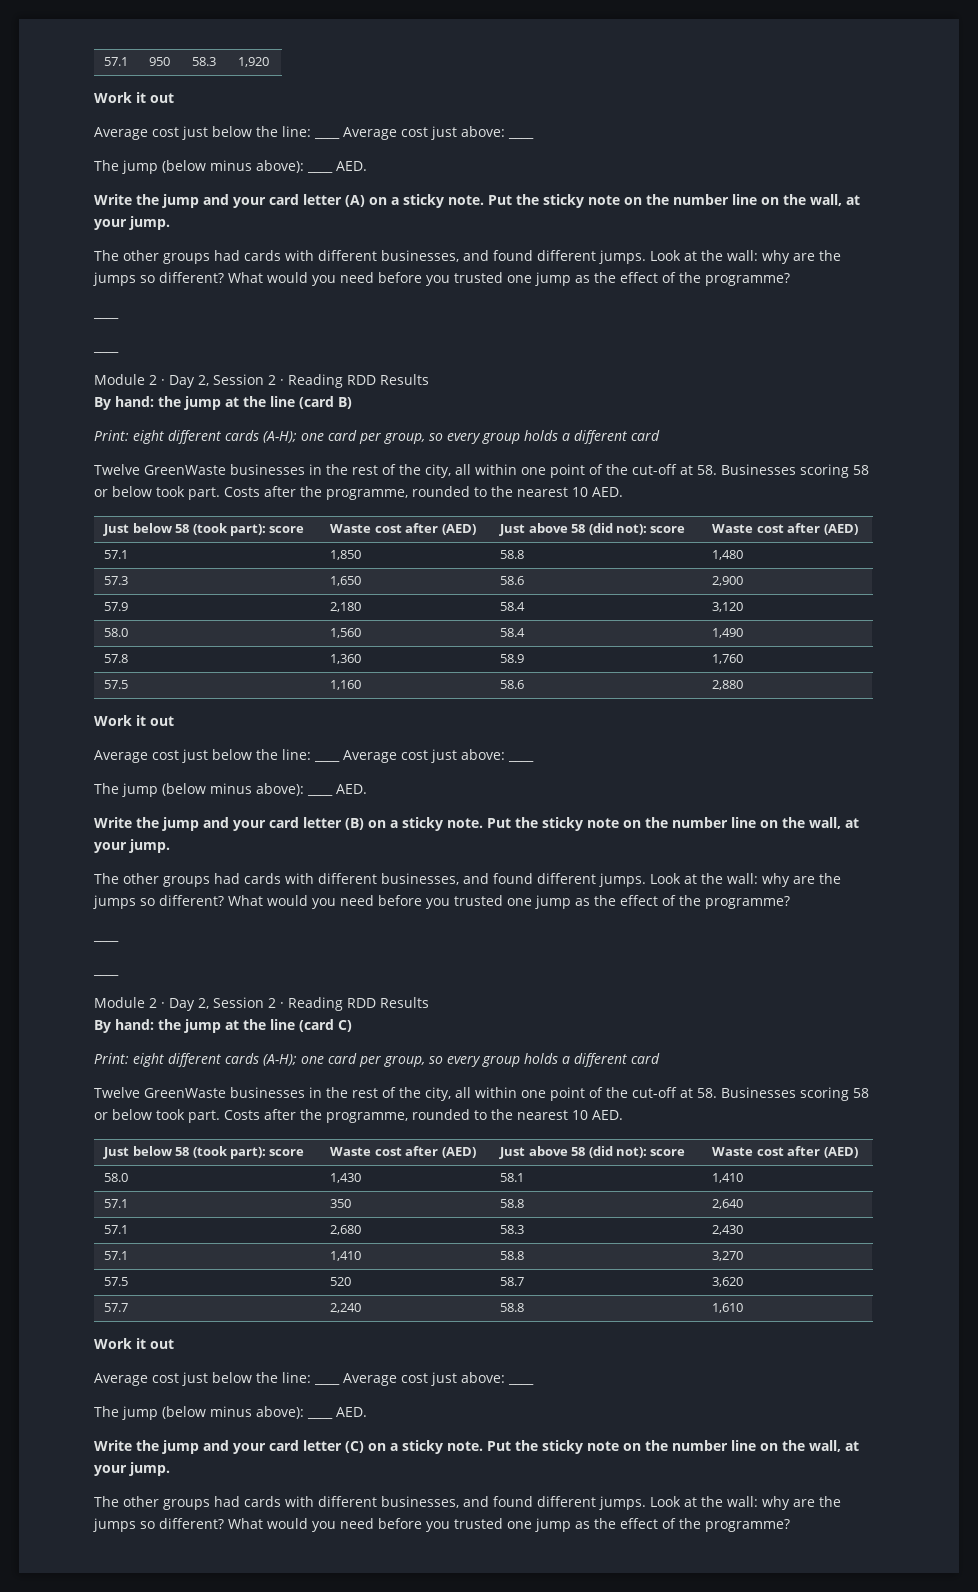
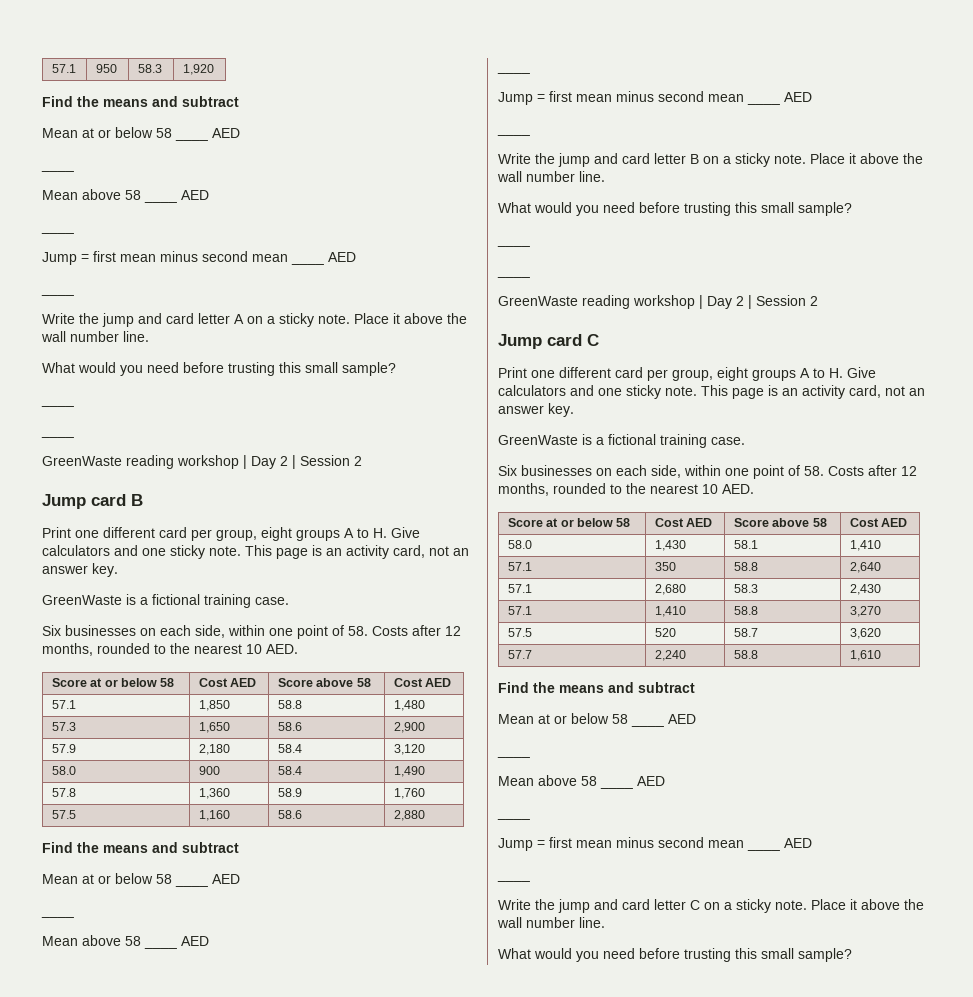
  57.1 | 950 | 58.3 | 1,920
- Work it out
- Average cost just below the line: ____ Average cost just above: ____
- The jump (below minus above): ____ AED.
- Write the jump and your card letter (A) on a sticky note. Put the sticky note on the number line on the wall, at your jump.
- The other groups had cards with different businesses, and found different jumps. Look at the wall: why are the jumps so different? What would you need before you trusted one jump as the effect of the programme?
+ Find the means and subtract
+ Mean at or below 58 ____ AED
+ ____
+ Mean above 58 ____ AED
+ ____
+ Jump = first mean minus second mean ____ AED
+ ____
+ Write the jump and card letter A on a sticky note. Place it above the wall number line.
+ What would you need before trusting this small sample?
  ____
  ____
- Module 2 · Day 2, Session 2 · Reading RDD Results
- By hand: the jump at the line (card B)
- Print: eight different cards (A-H); one card per group, so every group holds a different card
- Twelve GreenWaste businesses in the rest of the city, all within one point of the cut-off at 58. Businesses scoring 58 or below took part. Costs after the programme, rounded to the nearest 10 AED.
- Just below 58 (took part): score | Waste cost after (AED) | Just above 58 (did not): score | Waste cost after (AED)
+ GreenWaste reading workshop | Day 2 | Session 2
+ Jump card B
+ Print one different card per group, eight groups A to H. Give calculators and one sticky note. This page is an activity card, not an answer key.
+ GreenWaste is a fictional training case.
+ Six businesses on each side, within one point of 58. Costs after 12 months, rounded to the nearest 10 AED.
+ Score at or below 58 | Cost AED | Score above 58 | Cost AED
- 58.0 | 1,560 | 58.4 | 1,490
+ 58.0 | 900 | 58.4 | 1,490
  57.5 | 1,160 | 58.6 | 2,880
- Work it out
- Average cost just below the line: ____ Average cost just above: ____
- The jump (below minus above): ____ AED.
- Write the jump and your card letter (B) on a sticky note. Put the sticky note on the number line on the wall, at your jump.
- The other groups had cards with different businesses, and found different jumps. Look at the wall: why are the jumps so different? What would you need before you trusted one jump as the effect of the programme?
+ Find the means and subtract
+ Mean at or below 58 ____ AED
+ ____
+ Mean above 58 ____ AED
+ ____
+ Jump = first mean minus second mean ____ AED
+ ____
+ Write the jump and card letter B on a sticky note. Place it above the wall number line.
+ What would you need before trusting this small sample?
  ____
  ____
- Module 2 · Day 2, Session 2 · Reading RDD Results
- By hand: the jump at the line (card C)
- Print: eight different cards (A-H); one card per group, so every group holds a different card
- Twelve GreenWaste businesses in the rest of the city, all within one point of the cut-off at 58. Businesses scoring 58 or below took part. Costs after the programme, rounded to the nearest 10 AED.
- Just below 58 (took part): score | Waste cost after (AED) | Just above 58 (did not): score | Waste cost after (AED)
+ GreenWaste reading workshop | Day 2 | Session 2
+ Jump card C
+ Print one different card per group, eight groups A to H. Give calculators and one sticky note. This page is an activity card, not an answer key.
+ GreenWaste is a fictional training case.
+ Six businesses on each side, within one point of 58. Costs after 12 months, rounded to the nearest 10 AED.
+ Score at or below 58 | Cost AED | Score above 58 | Cost AED
  57.7 | 2,240 | 58.8 | 1,610
- Work it out
- Average cost just below the line: ____ Average cost just above: ____
- The jump (below minus above): ____ AED.
- Write the jump and your card letter (C) on a sticky note. Put the sticky note on the number line on the wall, at your jump.
- The other groups had cards with different businesses, and found different jumps. Look at the wall: why are the jumps so different? What would you need before you trusted one jump as the effect of the programme?
+ Find the means and subtract
+ Mean at or below 58 ____ AED
+ ____
+ Mean above 58 ____ AED
+ ____
+ Jump = first mean minus second mean ____ AED
+ ____
+ Write the jump and card letter C on a sticky note. Place it above the wall number line.
+ What would you need before trusting this small sample?

